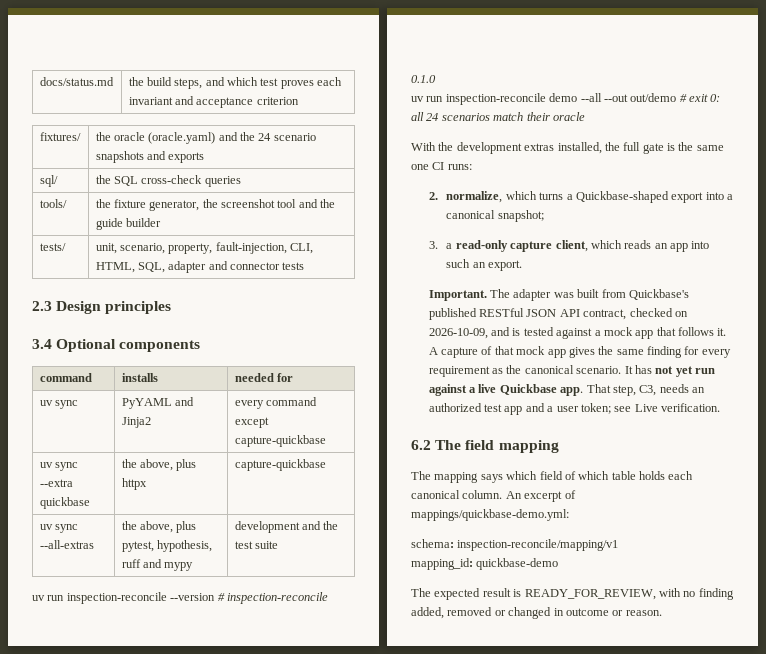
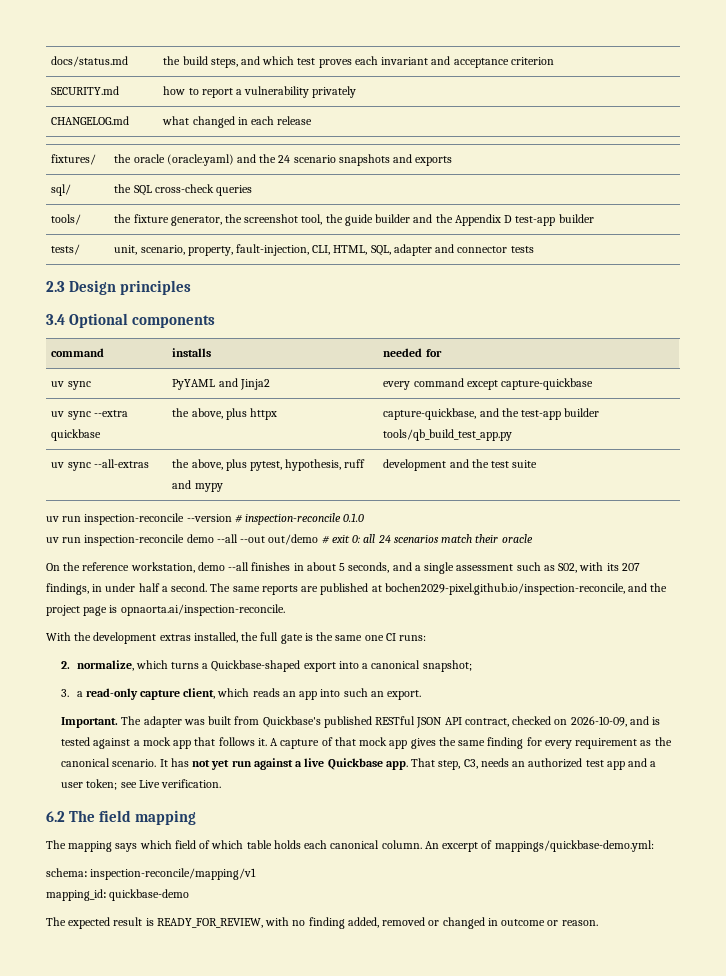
+ SECURITY.md | how to report a vulnerability privately
+ CHANGELOG.md | what changed in each release
- tools/ | the fixture generator, the screenshot tool and the guide builder
+ tools/ | the fixture generator, the screenshot tool, the guide builder and the Appendix D test-app builder
- uv sync --extra quickbase | the above, plus httpx | capture-quickbase
+ uv sync --extra quickbase | the above, plus httpx | capture-quickbase, and the test-app builder tools/qb_build_test_app.py
+ On the reference workstation, demo --all finishes in about 5 seconds, and a single assessment such as S02, with its 207 findings, in under half a second. The same reports are published at bochen2029-pixel.github.io/inspection-reconcile, and the project page is opnaorta.ai/inspection-reconcile.

